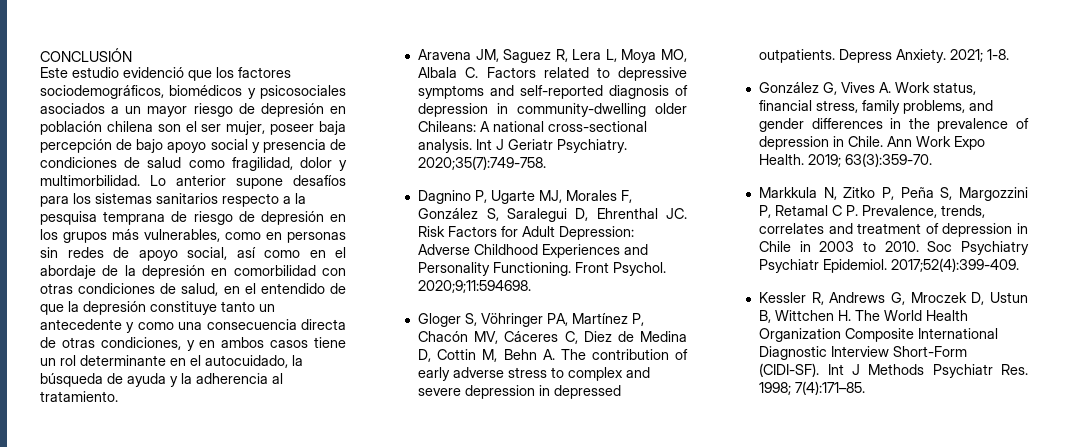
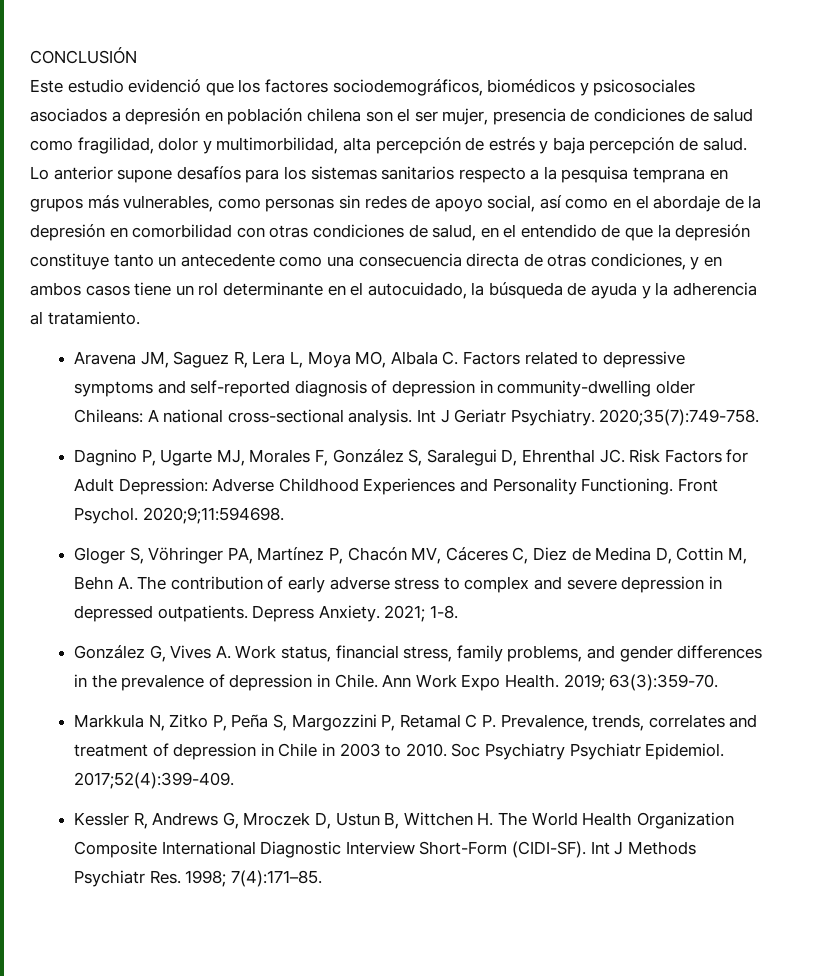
- Este estudio evidenció que los factores sociodemográficos, biomédicos y psicosociales asociados a un mayor riesgo de depresión en población chilena son el ser mujer, poseer baja percepción de bajo apoyo social y presencia de condiciones de salud como fragilidad, dolor y multimorbilidad.
+ Este estudio evidenció que los factores sociodemográficos, biomédicos y psicosociales asociados a depresión en población chilena son el ser mujer, presencia de condiciones de salud como fragilidad, dolor y multimorbilidad, alta percepción de estrés y baja percepción de salud.
- Lo anterior supone desafíos para los sistemas sanitarios respecto a la pesquisa temprana de riesgo de depresión en los grupos más vulnerables, como en personas sin redes de apoyo social, así como en el abordaje de la depresión en comorbilidad con otras condiciones de salud, en el entendido de que la depresión constituye tanto un antecedente y como una consecuencia directa de otras condiciones, y en ambos casos tiene un rol determinante en el autocuidado, la búsqueda de ayuda y la adherencia al tratamiento.
+ Lo anterior supone desafíos para los sistemas sanitarios respecto a la pesquisa temprana en grupos más vulnerables, como personas sin redes de apoyo social, así como en el abordaje de la depresión en comorbilidad con otras condiciones de salud, en el entendido de que la depresión constituye tanto un antecedente como una consecuencia directa de otras condiciones, y en ambos casos tiene un rol determinante en el autocuidado, la búsqueda de ayuda y la adherencia al tratamiento.

